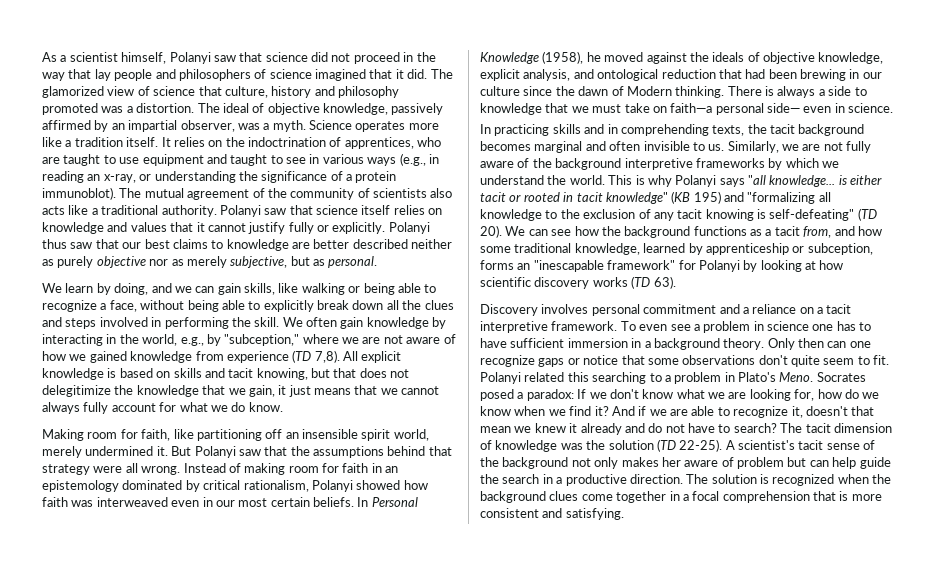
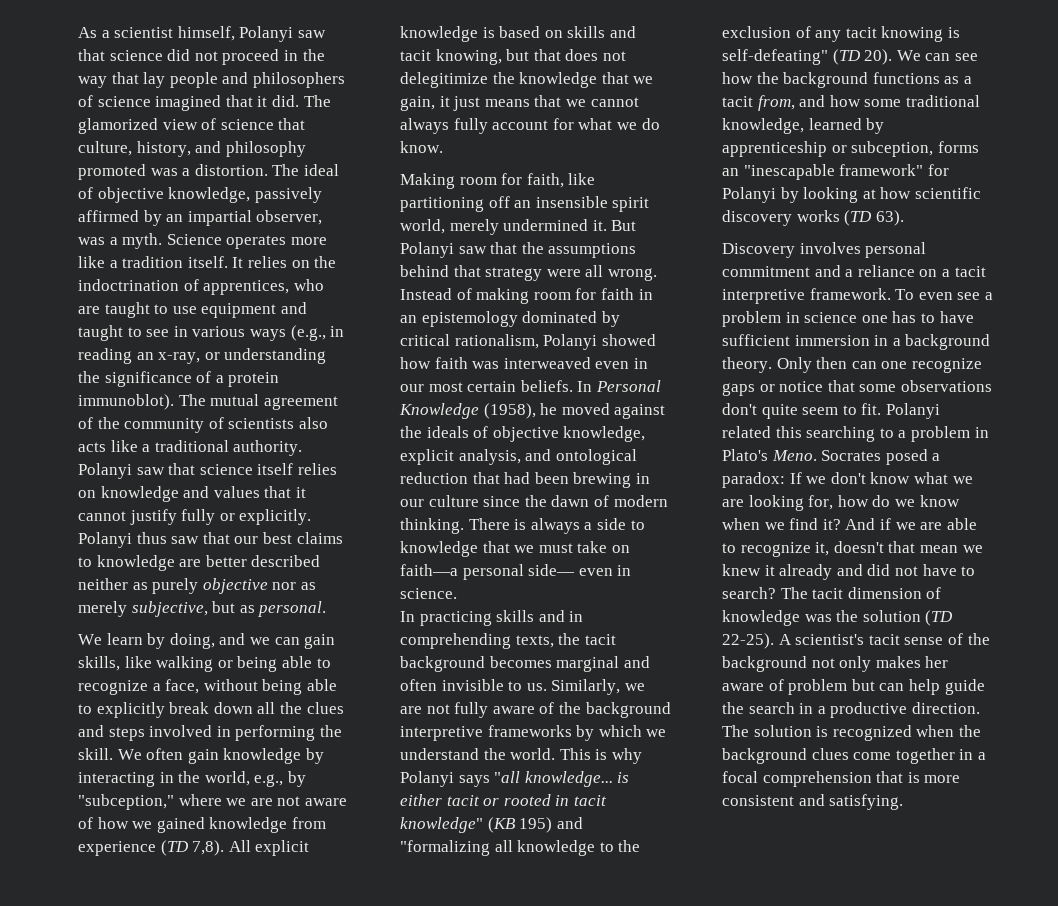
- The glamorized view of science that culture, history and philosophy promoted was a distortion.
+ The glamorized view of science that culture, history, and philosophy promoted was a distortion.
- In Personal Knowledge (1958), he moved against the ideals of objective knowledge, explicit analysis, and ontological reduction that had been brewing in our culture since the dawn of Modern thinking.
+ In Personal Knowledge (1958), he moved against the ideals of objective knowledge, explicit analysis, and ontological reduction that had been brewing in our culture since the dawn of modern thinking.
- And if we are able to recognize it, doesn't that mean we knew it already and do not have to search?
+ And if we are able to recognize it, doesn't that mean we knew it already and did not have to search?

